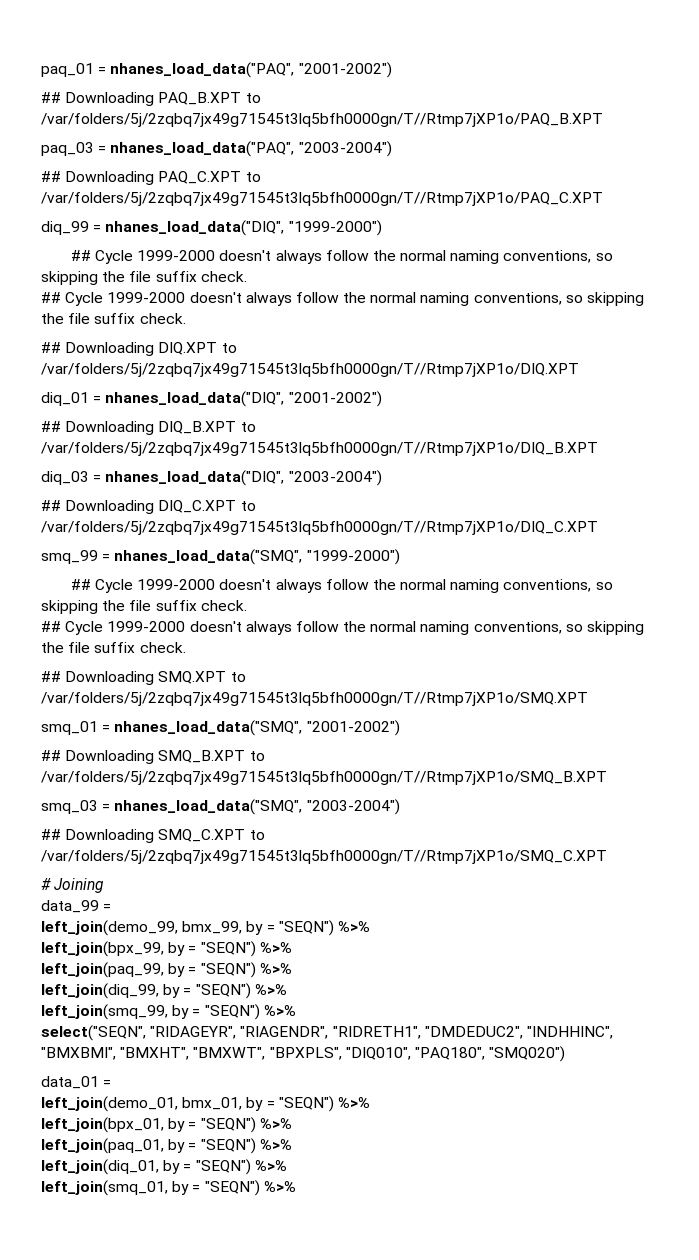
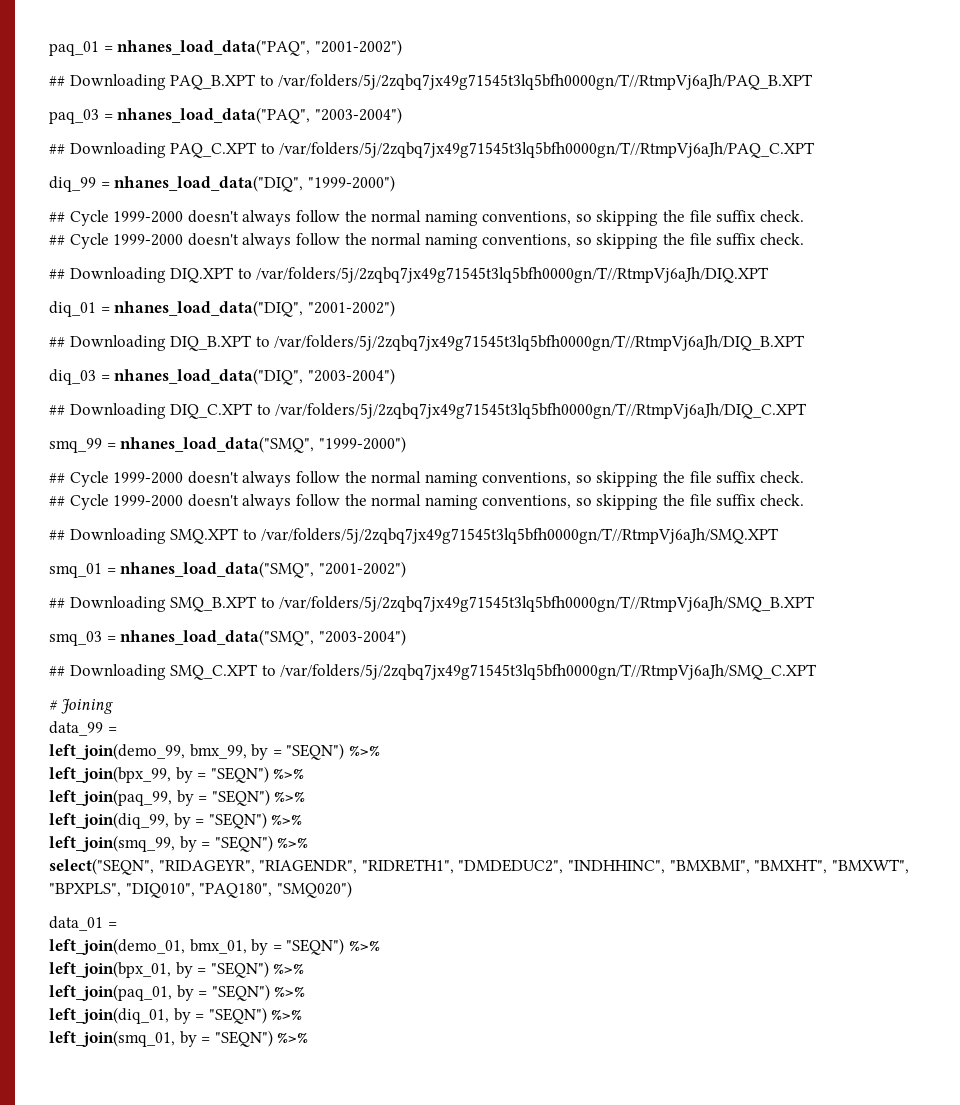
- ## Downloading PAQ_B.XPT to /var/folders/5j/2zqbq7jx49g71545t3lq5bfh0000gn/T//Rtmp7jXP1o/PAQ_B.XPT
+ ## Downloading PAQ_B.XPT to /var/folders/5j/2zqbq7jx49g71545t3lq5bfh0000gn/T//RtmpVj6aJh/PAQ_B.XPT
- ## Downloading PAQ_C.XPT to /var/folders/5j/2zqbq7jx49g71545t3lq5bfh0000gn/T//Rtmp7jXP1o/PAQ_C.XPT
+ ## Downloading PAQ_C.XPT to /var/folders/5j/2zqbq7jx49g71545t3lq5bfh0000gn/T//RtmpVj6aJh/PAQ_C.XPT
- ## Downloading DIQ.XPT to /var/folders/5j/2zqbq7jx49g71545t3lq5bfh0000gn/T//Rtmp7jXP1o/DIQ.XPT
+ ## Downloading DIQ.XPT to /var/folders/5j/2zqbq7jx49g71545t3lq5bfh0000gn/T//RtmpVj6aJh/DIQ.XPT
- ## Downloading DIQ_B.XPT to /var/folders/5j/2zqbq7jx49g71545t3lq5bfh0000gn/T//Rtmp7jXP1o/DIQ_B.XPT
+ ## Downloading DIQ_B.XPT to /var/folders/5j/2zqbq7jx49g71545t3lq5bfh0000gn/T//RtmpVj6aJh/DIQ_B.XPT
- ## Downloading DIQ_C.XPT to /var/folders/5j/2zqbq7jx49g71545t3lq5bfh0000gn/T//Rtmp7jXP1o/DIQ_C.XPT
+ ## Downloading DIQ_C.XPT to /var/folders/5j/2zqbq7jx49g71545t3lq5bfh0000gn/T//RtmpVj6aJh/DIQ_C.XPT
- ## Downloading SMQ.XPT to /var/folders/5j/2zqbq7jx49g71545t3lq5bfh0000gn/T//Rtmp7jXP1o/SMQ.XPT
+ ## Downloading SMQ.XPT to /var/folders/5j/2zqbq7jx49g71545t3lq5bfh0000gn/T//RtmpVj6aJh/SMQ.XPT
- ## Downloading SMQ_B.XPT to /var/folders/5j/2zqbq7jx49g71545t3lq5bfh0000gn/T//Rtmp7jXP1o/SMQ_B.XPT
+ ## Downloading SMQ_B.XPT to /var/folders/5j/2zqbq7jx49g71545t3lq5bfh0000gn/T//RtmpVj6aJh/SMQ_B.XPT
- ## Downloading SMQ_C.XPT to /var/folders/5j/2zqbq7jx49g71545t3lq5bfh0000gn/T//Rtmp7jXP1o/SMQ_C.XPT
+ ## Downloading SMQ_C.XPT to /var/folders/5j/2zqbq7jx49g71545t3lq5bfh0000gn/T//RtmpVj6aJh/SMQ_C.XPT

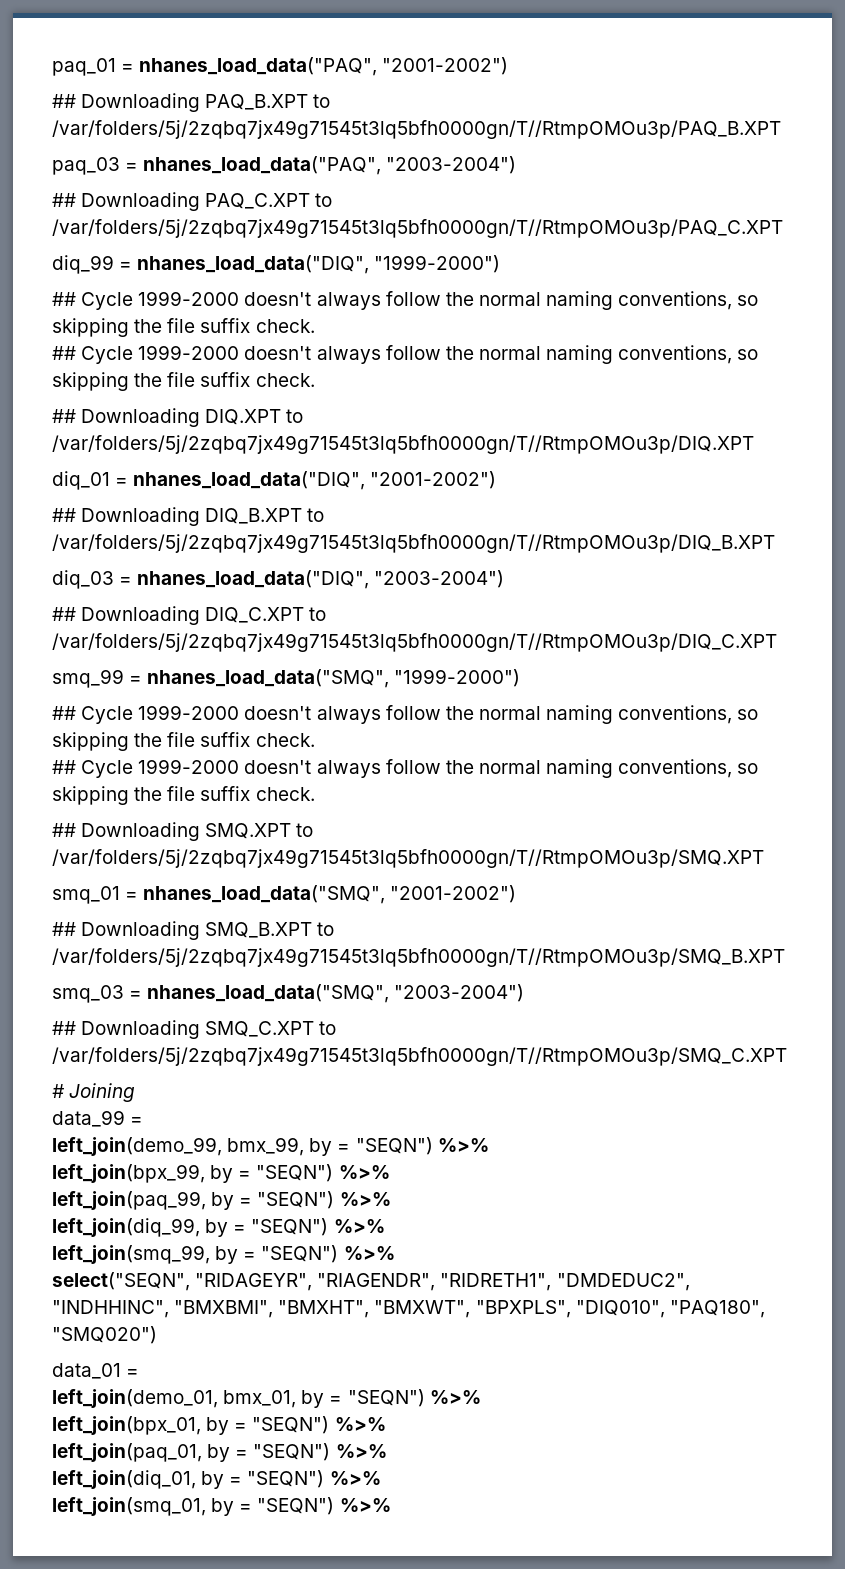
- ## Downloading PAQ_B.XPT to /var/folders/5j/2zqbq7jx49g71545t3lq5bfh0000gn/T//RtmpVj6aJh/PAQ_B.XPT
+ ## Downloading PAQ_B.XPT to /var/folders/5j/2zqbq7jx49g71545t3lq5bfh0000gn/T//RtmpOMOu3p/PAQ_B.XPT
- ## Downloading PAQ_C.XPT to /var/folders/5j/2zqbq7jx49g71545t3lq5bfh0000gn/T//RtmpVj6aJh/PAQ_C.XPT
+ ## Downloading PAQ_C.XPT to /var/folders/5j/2zqbq7jx49g71545t3lq5bfh0000gn/T//RtmpOMOu3p/PAQ_C.XPT
- ## Downloading DIQ.XPT to /var/folders/5j/2zqbq7jx49g71545t3lq5bfh0000gn/T//RtmpVj6aJh/DIQ.XPT
+ ## Downloading DIQ.XPT to /var/folders/5j/2zqbq7jx49g71545t3lq5bfh0000gn/T//RtmpOMOu3p/DIQ.XPT
- ## Downloading DIQ_B.XPT to /var/folders/5j/2zqbq7jx49g71545t3lq5bfh0000gn/T//RtmpVj6aJh/DIQ_B.XPT
+ ## Downloading DIQ_B.XPT to /var/folders/5j/2zqbq7jx49g71545t3lq5bfh0000gn/T//RtmpOMOu3p/DIQ_B.XPT
- ## Downloading DIQ_C.XPT to /var/folders/5j/2zqbq7jx49g71545t3lq5bfh0000gn/T//RtmpVj6aJh/DIQ_C.XPT
+ ## Downloading DIQ_C.XPT to /var/folders/5j/2zqbq7jx49g71545t3lq5bfh0000gn/T//RtmpOMOu3p/DIQ_C.XPT
- ## Downloading SMQ.XPT to /var/folders/5j/2zqbq7jx49g71545t3lq5bfh0000gn/T//RtmpVj6aJh/SMQ.XPT
+ ## Downloading SMQ.XPT to /var/folders/5j/2zqbq7jx49g71545t3lq5bfh0000gn/T//RtmpOMOu3p/SMQ.XPT
- ## Downloading SMQ_B.XPT to /var/folders/5j/2zqbq7jx49g71545t3lq5bfh0000gn/T//RtmpVj6aJh/SMQ_B.XPT
+ ## Downloading SMQ_B.XPT to /var/folders/5j/2zqbq7jx49g71545t3lq5bfh0000gn/T//RtmpOMOu3p/SMQ_B.XPT
- ## Downloading SMQ_C.XPT to /var/folders/5j/2zqbq7jx49g71545t3lq5bfh0000gn/T//RtmpVj6aJh/SMQ_C.XPT
+ ## Downloading SMQ_C.XPT to /var/folders/5j/2zqbq7jx49g71545t3lq5bfh0000gn/T//RtmpOMOu3p/SMQ_C.XPT

